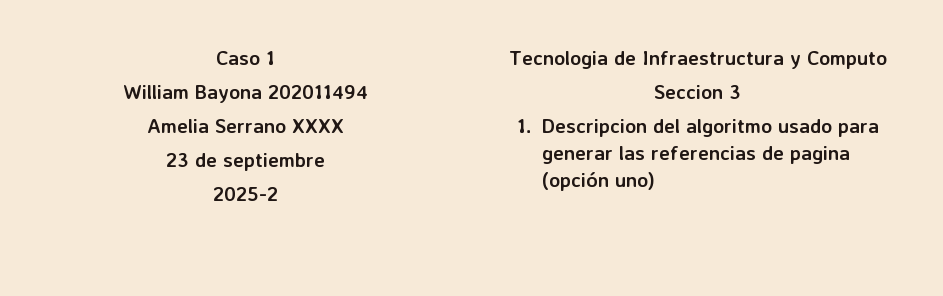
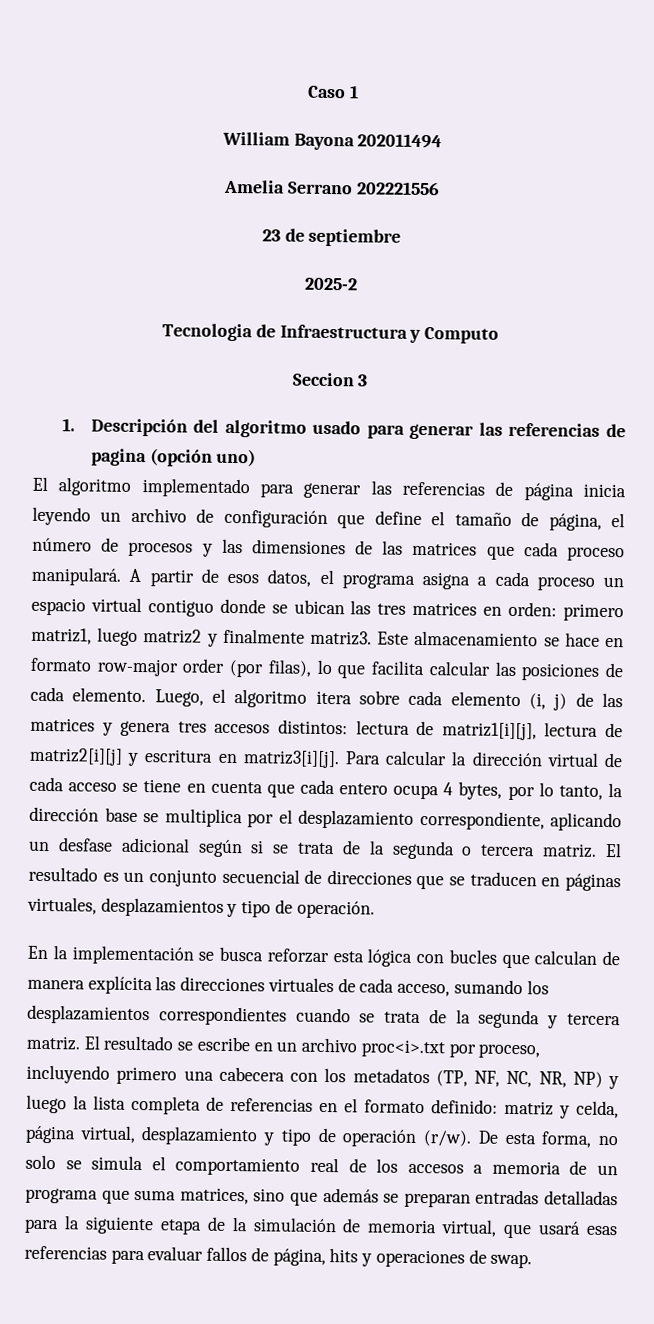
- Amelia Serrano XXXX
+ Amelia Serrano 202221556
- 1. Descripcion del algoritmo usado para generar las referencias de pagina (opción uno)
+ 1. Descripción del algoritmo usado para generar las referencias de pagina (opción uno)
+ El algoritmo implementado para generar las referencias de página inicia leyendo un archivo de configuración que define el tamaño de página, el número de procesos y las dimensiones de las matrices que cada proceso manipulará. A partir de esos datos, el programa asigna a cada proceso un espacio virtual contiguo donde se ubican las tres matrices en orden: primero matriz1, luego matriz2 y finalmente matriz3. Este almacenamiento se hace en formato row-major order (por filas), lo que facilita calcular las posiciones de cada elemento. Luego, el algoritmo itera sobre cada elemento (i, j) de las matrices y genera tres accesos distintos: lectura de matriz1[i][j], lectura de matriz2[i][j] y escritura en matriz3[i][j]. Para calcular la dirección virtual de cada acceso se tiene en cuenta que cada entero ocupa 4 bytes, por lo tanto, la dirección base se multiplica por el desplazamiento correspondiente, aplicando un desfase adicional según si se trata de la segunda o tercera matriz. El resultado es un conjunto secuencial de direcciones que se traducen en páginas virtuales, desplazamientos y tipo de operación.
+ En la implementación se busca reforzar esta lógica con bucles que calculan de manera explícita las direcciones virtuales de cada acceso, sumando los desplazamientos correspondientes cuando se trata de la segunda y tercera matriz. El resultado se escribe en un archivo proc<i>.txt por proceso, incluyendo primero una cabecera con los metadatos (TP, NF, NC, NR, NP) y luego la lista completa de referencias en el formato definido: matriz y celda, página virtual, desplazamiento y tipo de operación (r/w). De esta forma, no solo se simula el comportamiento real de los accesos a memoria de un programa que suma matrices, sino que además se preparan entradas detalladas para la siguiente etapa de la simulación de memoria virtual, que usará esas referencias para evaluar fallos de página, hits y operaciones de swap.

